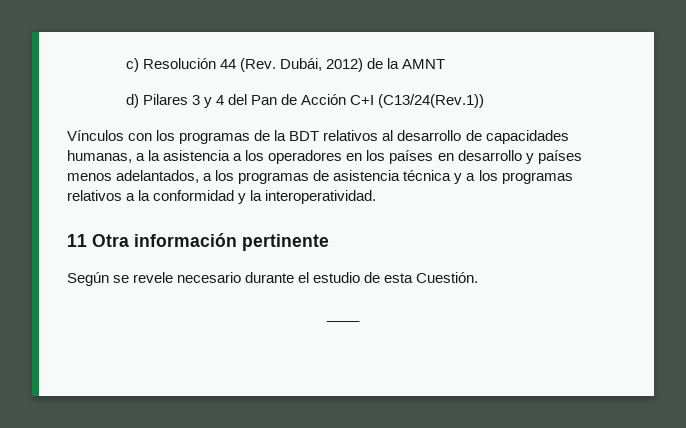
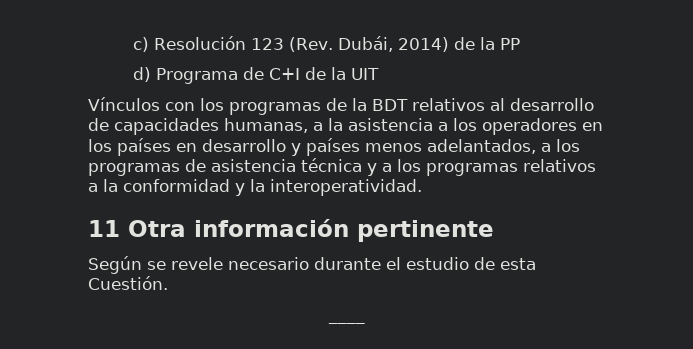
- c) Resolución 44 (Rev. Dubái, 2012) de la AMNT
+ c) Resolución 123 (Rev. Dubái, 2014) de la PP
- d) Pilares 3 y 4 del Pan de Acción C+I (C13/24(Rev.1))
+ d) Programa de C+I de la UIT

